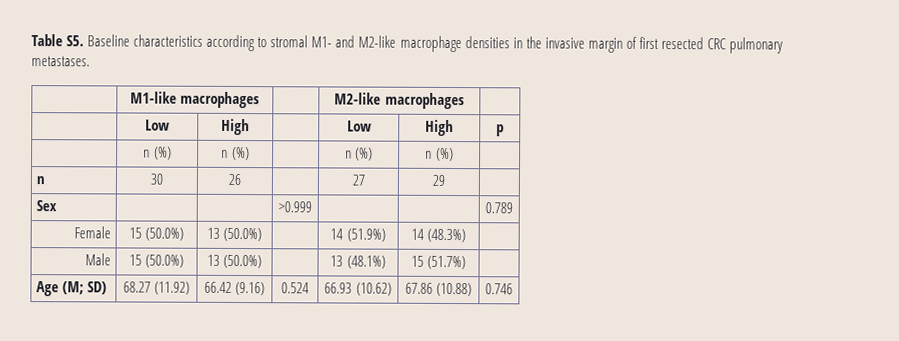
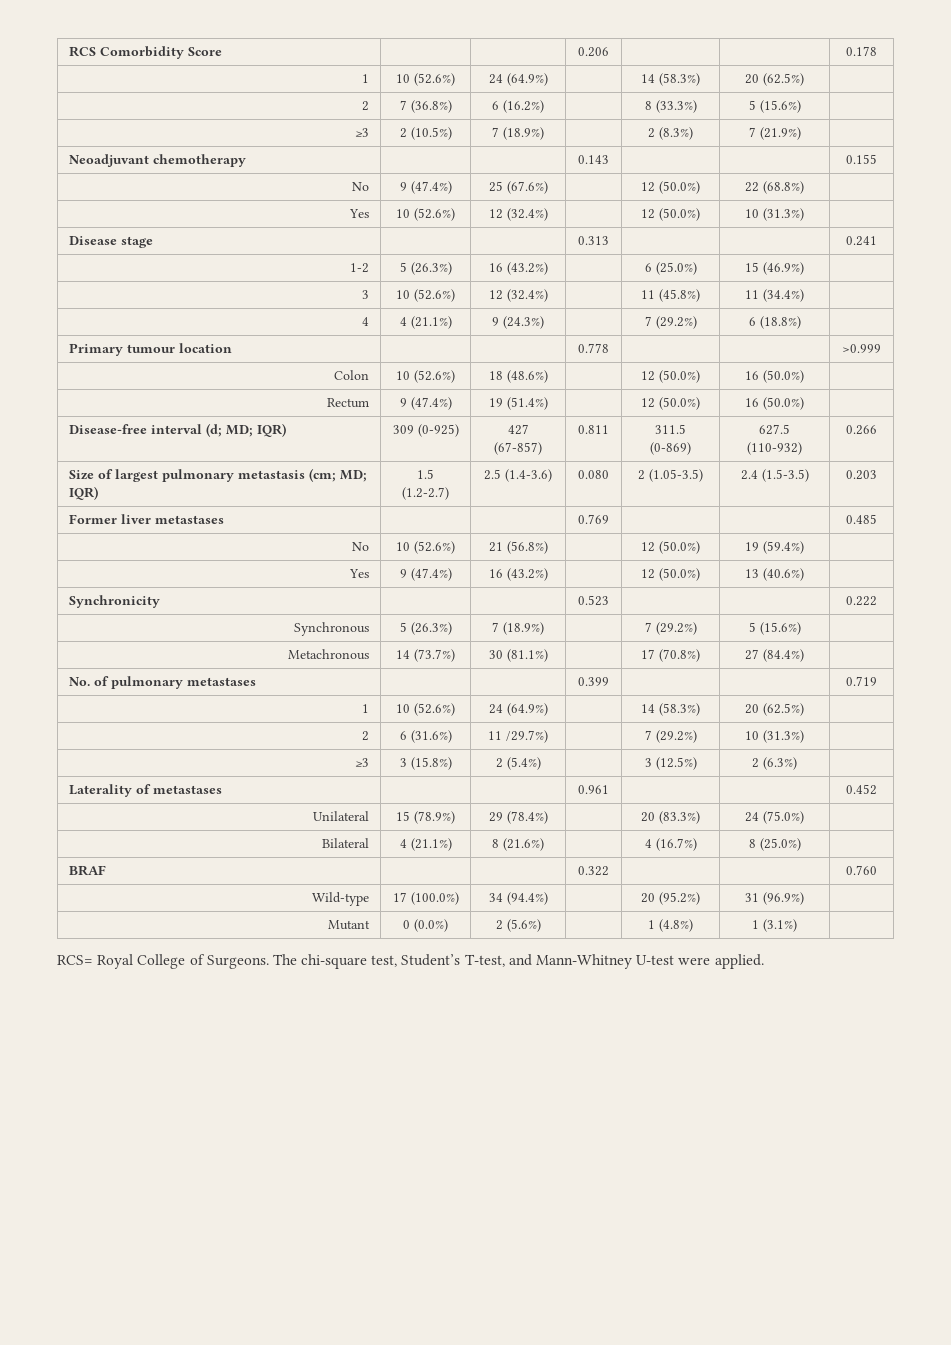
- Table S5. Baseline characteristics according to stromal M1- and M2-like macrophage densities in the invasive margin of first resected CRC pulmonary metastases.
- | M1-like macrophages | | M2-like macrophages |
- | Low | High | | Low | High | p
- | n (%) | n (%) | | n (%) | n (%) |
- n | 30 | 26 | | 27 | 29 |
- Sex | | | >0.999 | | | 0.789
- Female | 15 (50.0%) | 13 (50.0%) | | 14 (51.9%) | 14 (48.3%) |
- Male | 15 (50.0%) | 13 (50.0%) | | 13 (48.1%) | 15 (51.7%) |
- Age (M; SD) | 68.27 (11.92) | 66.42 (9.16) | 0.524 | 66.93 (10.62) | 67.86 (10.88) | 0.746
+ RCS Comorbidity Score | | | 0.206 | | | 0.178
+ 1 | 10 (52.6%) | 24 (64.9%) | | 14 (58.3%) | 20 (62.5%) |
+ 2 | 7 (36.8%) | 6 (16.2%) | | 8 (33.3%) | 5 (15.6%) |
+ ≥3 | 2 (10.5%) | 7 (18.9%) | | 2 (8.3%) | 7 (21.9%) |
+ Neoadjuvant chemotherapy | | | 0.143 | | | 0.155
+ No | 9 (47.4%) | 25 (67.6%) | | 12 (50.0%) | 22 (68.8%) |
+ Yes | 10 (52.6%) | 12 (32.4%) | | 12 (50.0%) | 10 (31.3%) |
+ Disease stage | | | 0.313 | | | 0.241
+ 1-2 | 5 (26.3%) | 16 (43.2%) | | 6 (25.0%) | 15 (46.9%) |
+ 3 | 10 (52.6%) | 12 (32.4%) | | 11 (45.8%) | 11 (34.4%) |
+ 4 | 4 (21.1%) | 9 (24.3%) | | 7 (29.2%) | 6 (18.8%) |
+ Primary tumour location | | | 0.778 | | | >0.999
+ Colon | 10 (52.6%) | 18 (48.6%) | | 12 (50.0%) | 16 (50.0%) |
+ Rectum | 9 (47.4%) | 19 (51.4%) | | 12 (50.0%) | 16 (50.0%) |
+ Disease-free interval (d; MD; IQR) | 309 (0-925) | 427 (67-857) | 0.811 | 311.5 (0-869) | 627.5 (110-932) | 0.266
+ Size of largest pulmonary metastasis (cm; MD; IQR) | 1.5 (1.2-2.7) | 2.5 (1.4-3.6) | 0.080 | 2 (1.05-3.5) | 2.4 (1.5-3.5) | 0.203
+ Former liver metastases | | | 0.769 | | | 0.485
+ No | 10 (52.6%) | 21 (56.8%) | | 12 (50.0%) | 19 (59.4%) |
+ Yes | 9 (47.4%) | 16 (43.2%) | | 12 (50.0%) | 13 (40.6%) |
+ Synchronicity | | | 0.523 | | | 0.222
+ Synchronous | 5 (26.3%) | 7 (18.9%) | | 7 (29.2%) | 5 (15.6%) |
+ Metachronous | 14 (73.7%) | 30 (81.1%) | | 17 (70.8%) | 27 (84.4%) |
+ No. of pulmonary metastases | | | 0.399 | | | 0.719
+ 1 | 10 (52.6%) | 24 (64.9%) | | 14 (58.3%) | 20 (62.5%) |
+ 2 | 6 (31.6%) | 11 /29.7%) | | 7 (29.2%) | 10 (31.3%) |
+ ≥3 | 3 (15.8%) | 2 (5.4%) | | 3 (12.5%) | 2 (6.3%) |
+ Laterality of metastases | | | 0.961 | | | 0.452
+ Unilateral | 15 (78.9%) | 29 (78.4%) | | 20 (83.3%) | 24 (75.0%) |
+ Bilateral | 4 (21.1%) | 8 (21.6%) | | 4 (16.7%) | 8 (25.0%) |
+ BRAF | | | 0.322 | | | 0.760
+ Wild-type | 17 (100.0%) | 34 (94.4%) | | 20 (95.2%) | 31 (96.9%) |
+ Mutant | 0 (0.0%) | 2 (5.6%) | | 1 (4.8%) | 1 (3.1%) |
+ RCS= Royal College of Surgeons. The chi-square test, Student’s T-test, and Mann-Whitney U-test were applied.

